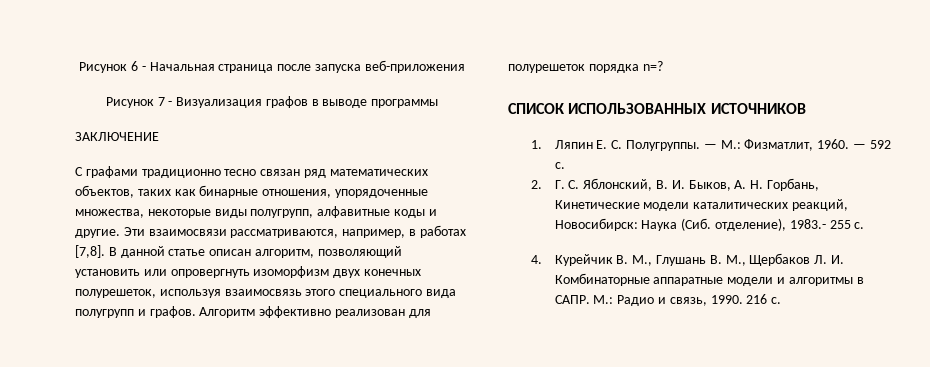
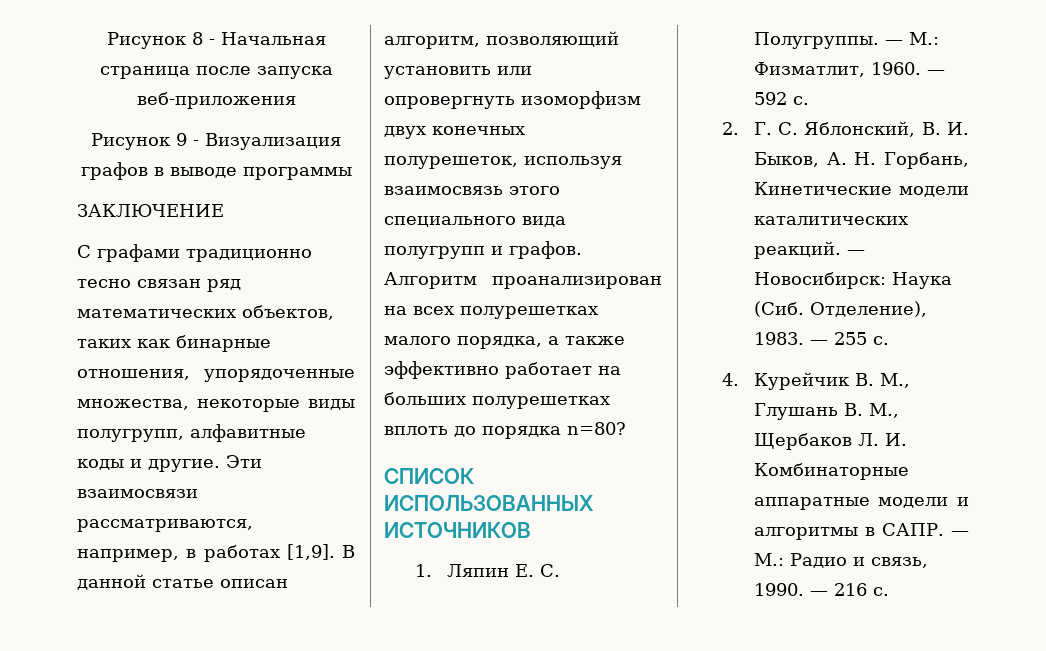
- Рисунок 6 - Начальная страница после запуска веб-приложения
+ Рисунок 8 - Начальная страница после запуска веб-приложения
- Рисунок 7 - Визуализация графов в выводе программы
+ Рисунок 9 - Визуализация графов в выводе программы
- Эти взаимосвязи рассматриваются, например, в работах [7,8].
+ Эти взаимосвязи рассматриваются, например, в работах [1,9].
- Алгоритм эффективно реализован для полурешеток порядка n=?
+ Алгоритм проанализирован на всех полурешетках малого порядка, а также эффективно работает на больших полурешетках вплоть до порядка n=80?
- 2. Г. С. Яблонский, В. И. Быков, А. Н. Горбань, Кинетические модели каталитических реакций, Новосибирск: Наука (Сиб. отделение), 1983.- 255 c.
+ 2. Г. С. Яблонский, В. И. Быков, А. Н. Горбань, Кинетические модели каталитических реакций. — Новосибирск: Наука (Сиб. Отделение), 1983. — 255 c.
- М.: Радио и связь, 1990.
+ — М.: Радио и связь, 1990.
- 216 с.
+ — 216 с.

